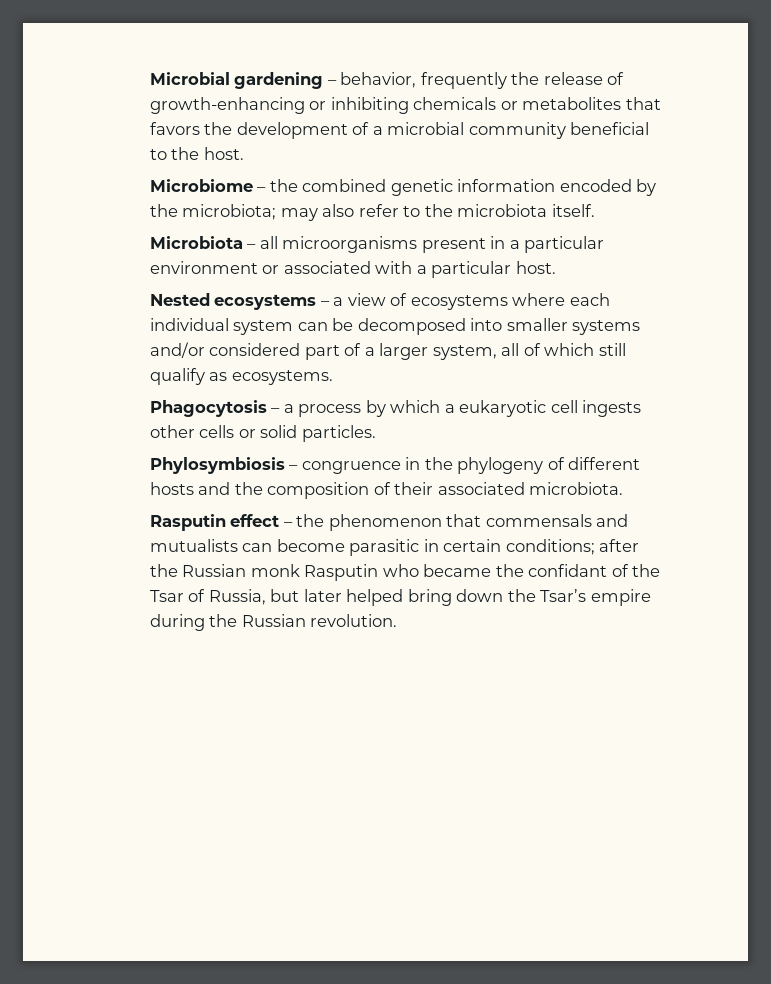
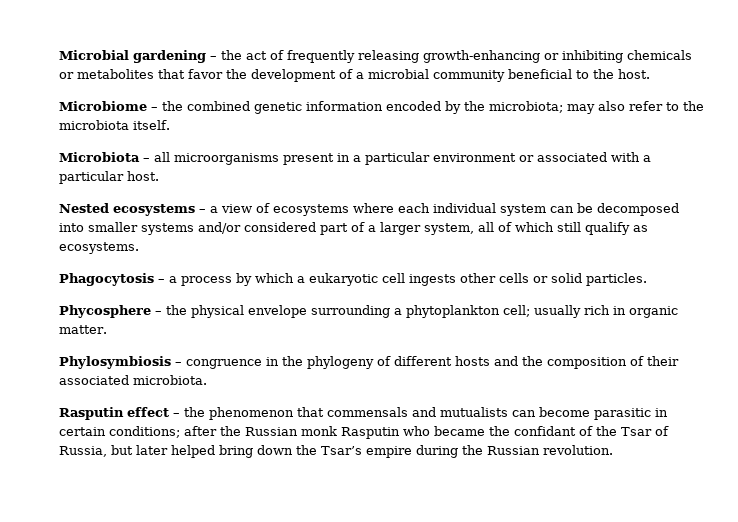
- Microbial gardening – behavior, frequently the release of growth-enhancing or inhibiting chemicals or metabolites that favors the development of a microbial community beneficial to the host.
+ Microbial gardening – the act of frequently releasing growth-enhancing or inhibiting chemicals or metabolites that favor the development of a microbial community beneficial to the host.
+ Phycosphere – the physical envelope surrounding a phytoplankton cell; usually rich in organic matter.

